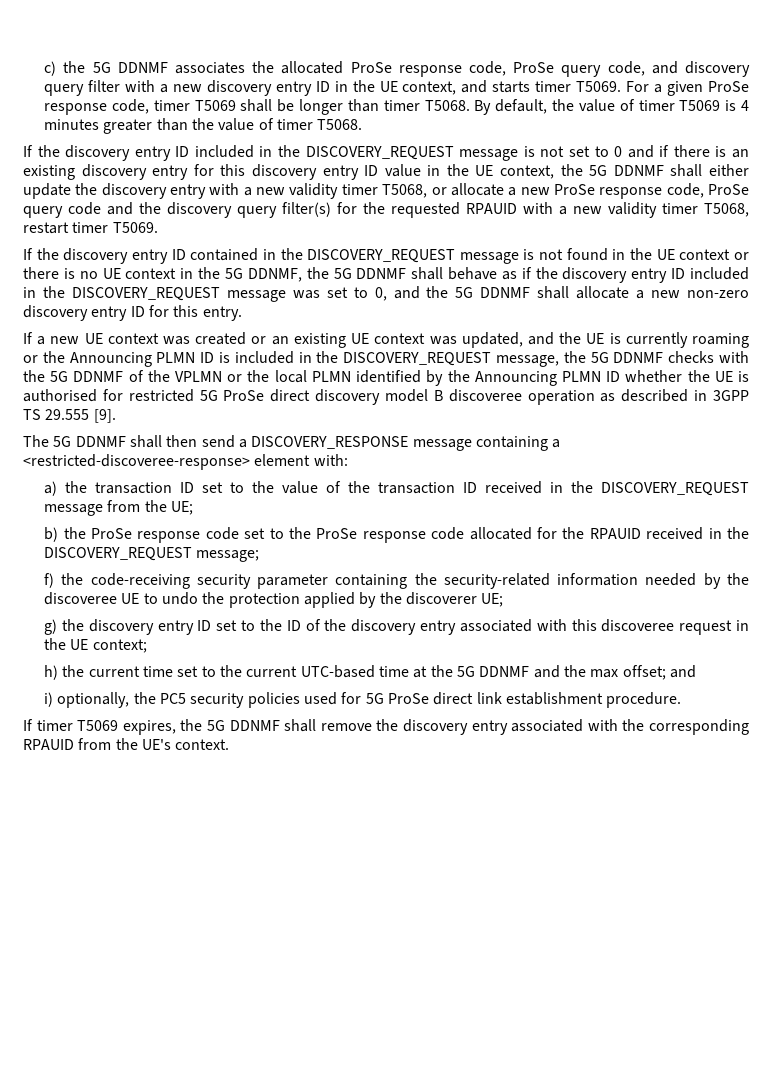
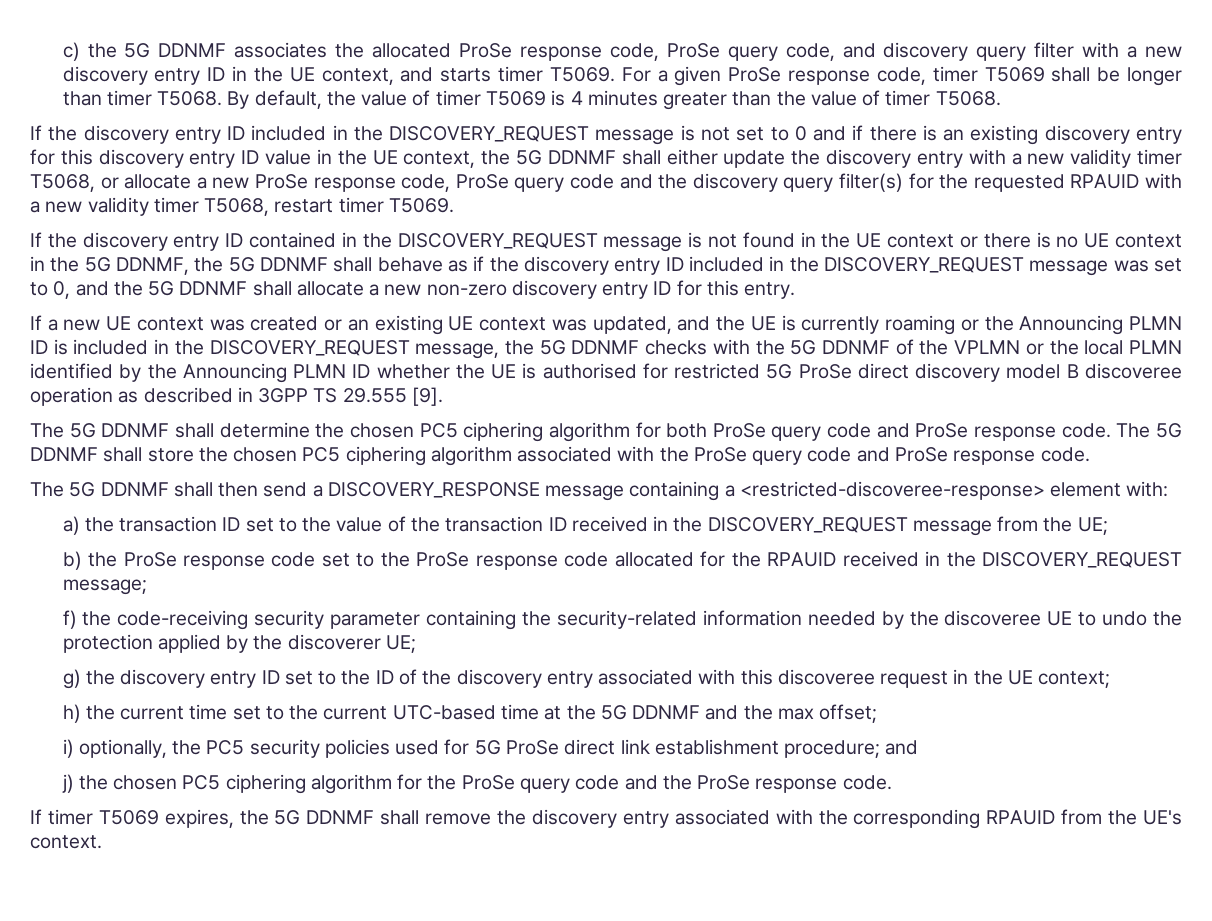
+ The 5G DDNMF shall determine the chosen PC5 ciphering algorithm for both ProSe query code and ProSe response code. The 5G DDNMF shall store the chosen PC5 ciphering algorithm associated with the ProSe query code and ProSe response code.
- h) the current time set to the current UTC-based time at the 5G DDNMF and the max offset; and
+ h) the current time set to the current UTC-based time at the 5G DDNMF and the max offset;
- i) optionally, the PC5 security policies used for 5G ProSe direct link establishment procedure.
+ i) optionally, the PC5 security policies used for 5G ProSe direct link establishment procedure; and
+ j) the chosen PC5 ciphering algorithm for the ProSe query code and the ProSe response code.

